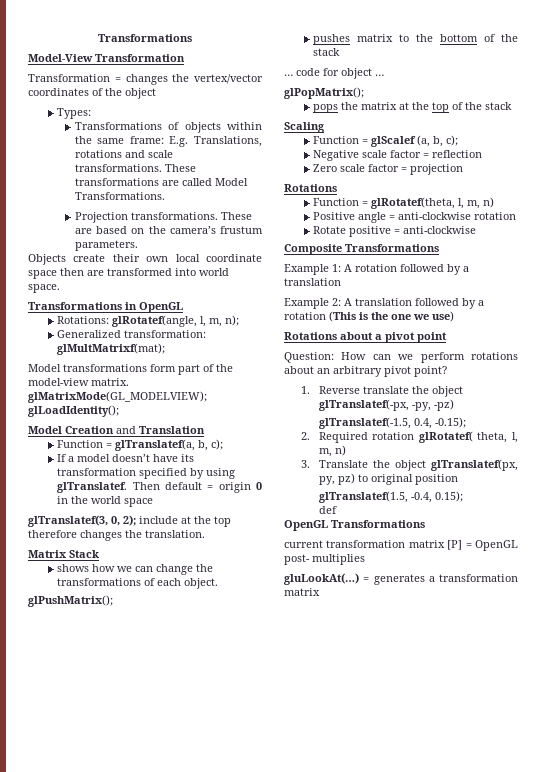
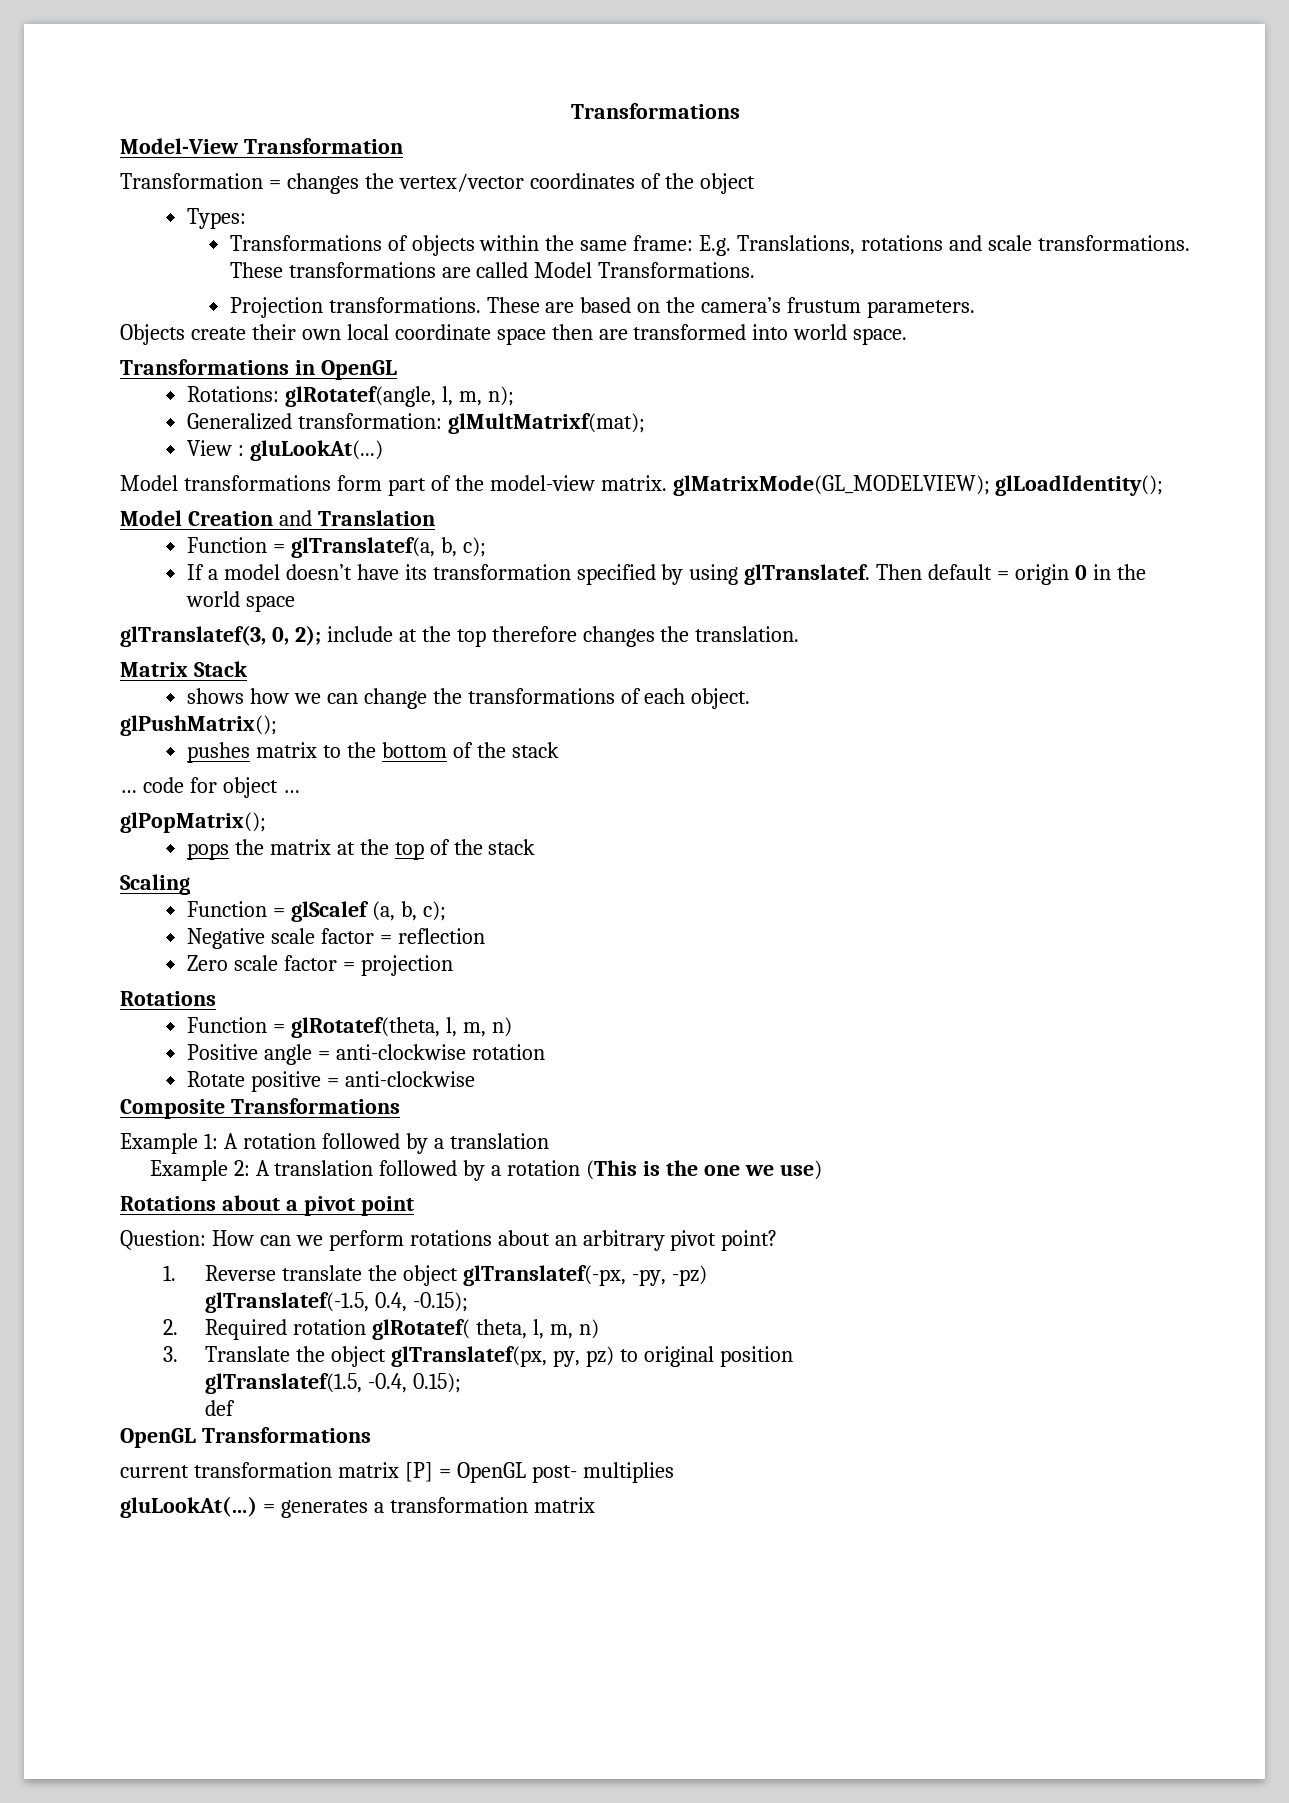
+ View : gluLookAt(...)

